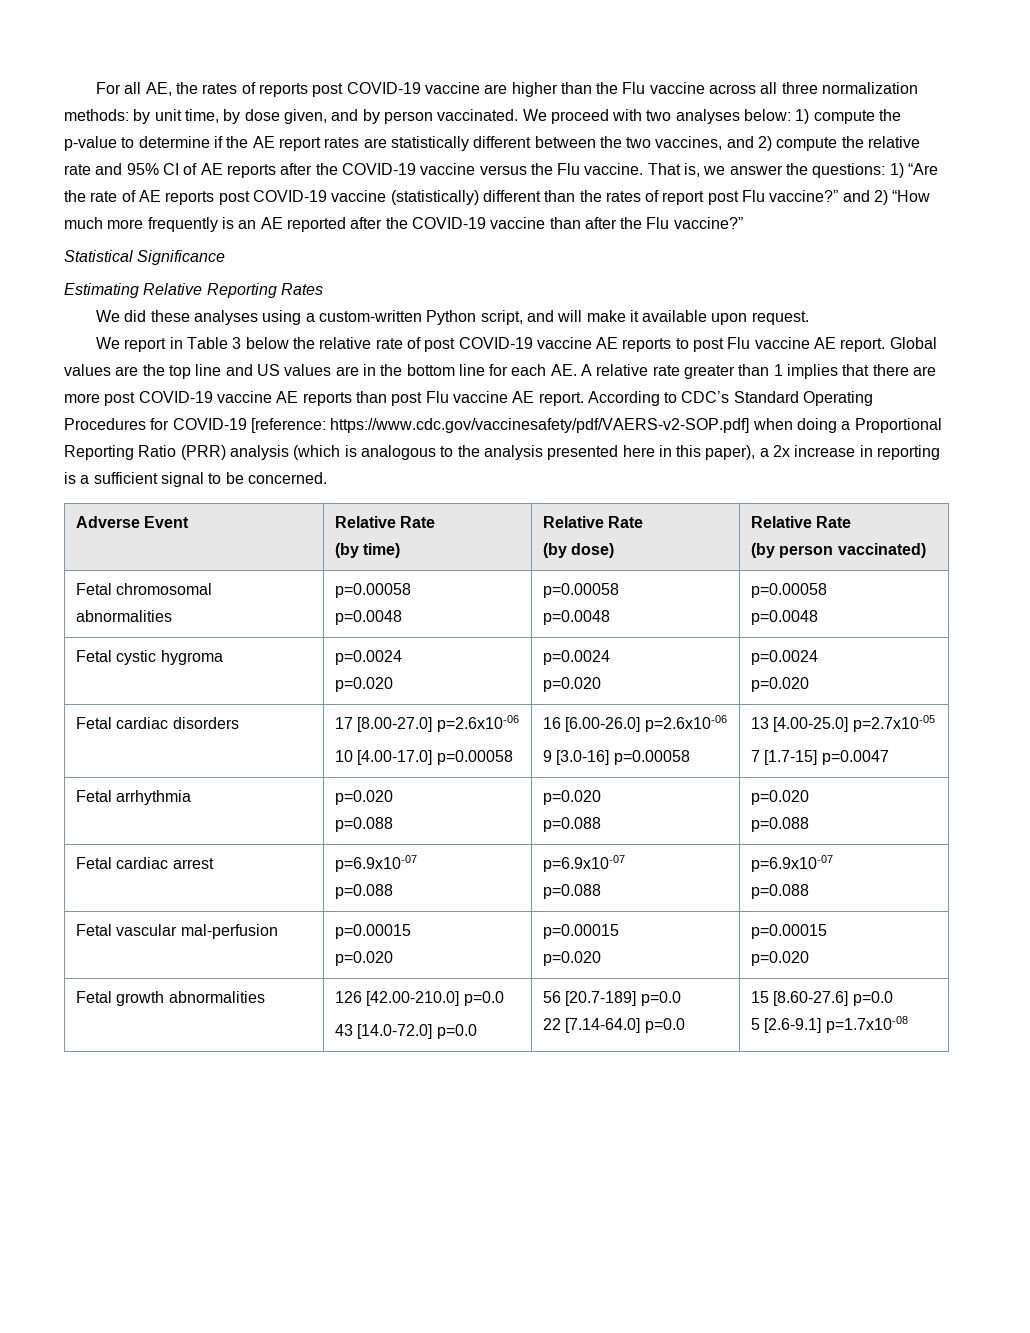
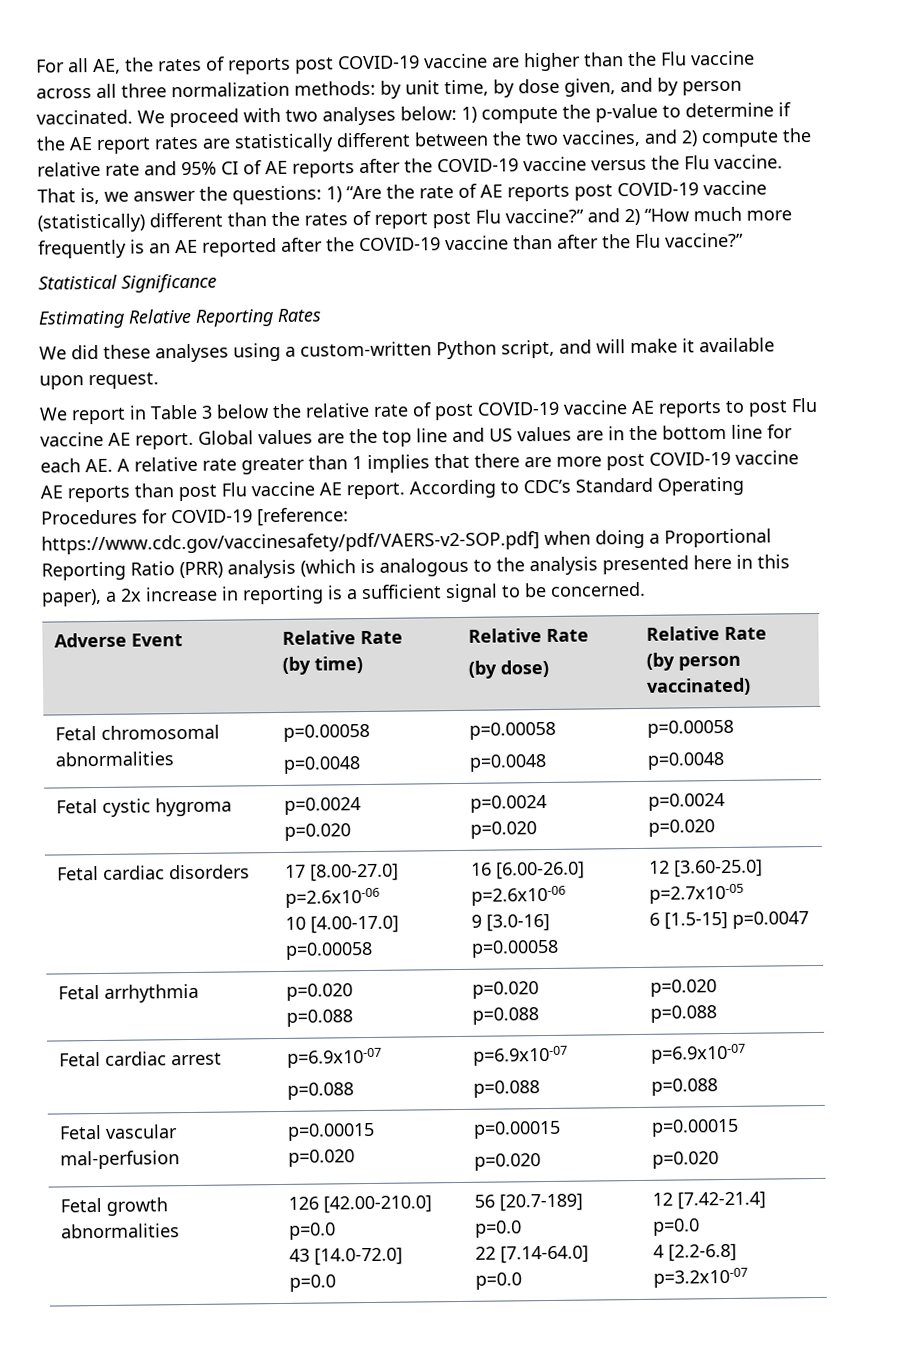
  Fetal cardiac disorders | 17 [8.00-27.0] p=2.6x10-06
  10 [4.00-17.0] p=0.00058 | 16 [6.00-26.0] p=2.6x10-06
- 9 [3.0-16] p=0.00058 | 13 [4.00-25.0] p=2.7x10-05
- 7 [1.7-15] p=0.0047
+ 9 [3.0-16] p=0.00058 | 12 [3.60-25.0] p=2.7x10-05
+ 6 [1.5-15] p=0.0047
  Fetal growth abnormalities | 126 [42.00-210.0] p=0.0
  43 [14.0-72.0] p=0.0 | 56 [20.7-189] p=0.0
- 22 [7.14-64.0] p=0.0 | 15 [8.60-27.6] p=0.0
- 5 [2.6-9.1] p=1.7x10-08
+ 22 [7.14-64.0] p=0.0 | 12 [7.42-21.4] p=0.0
+ 4 [2.2-6.8] p=3.2x10-07

